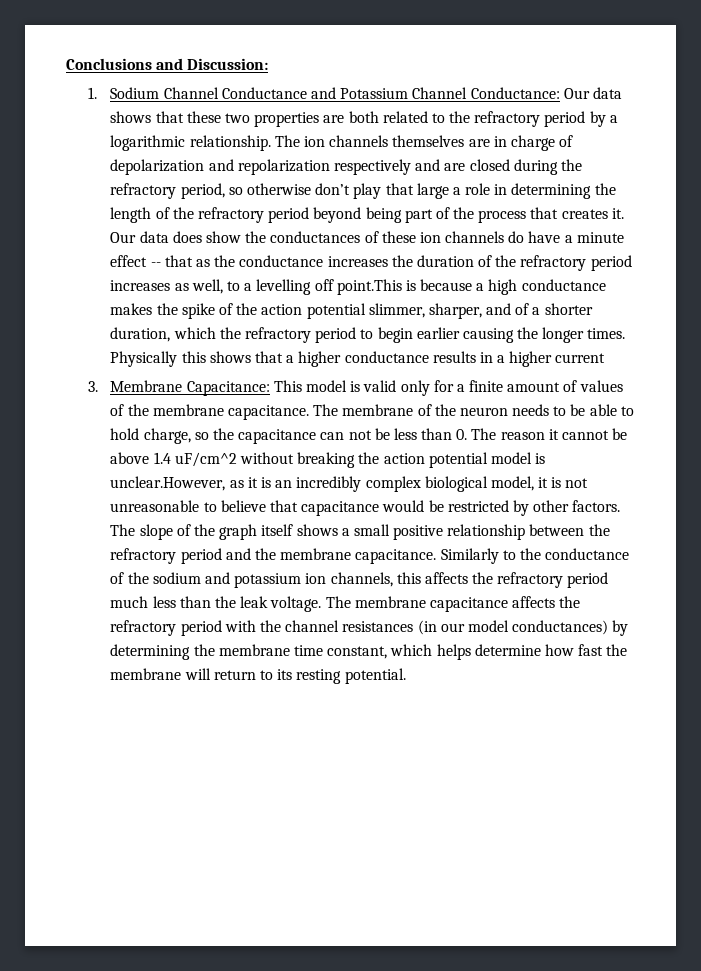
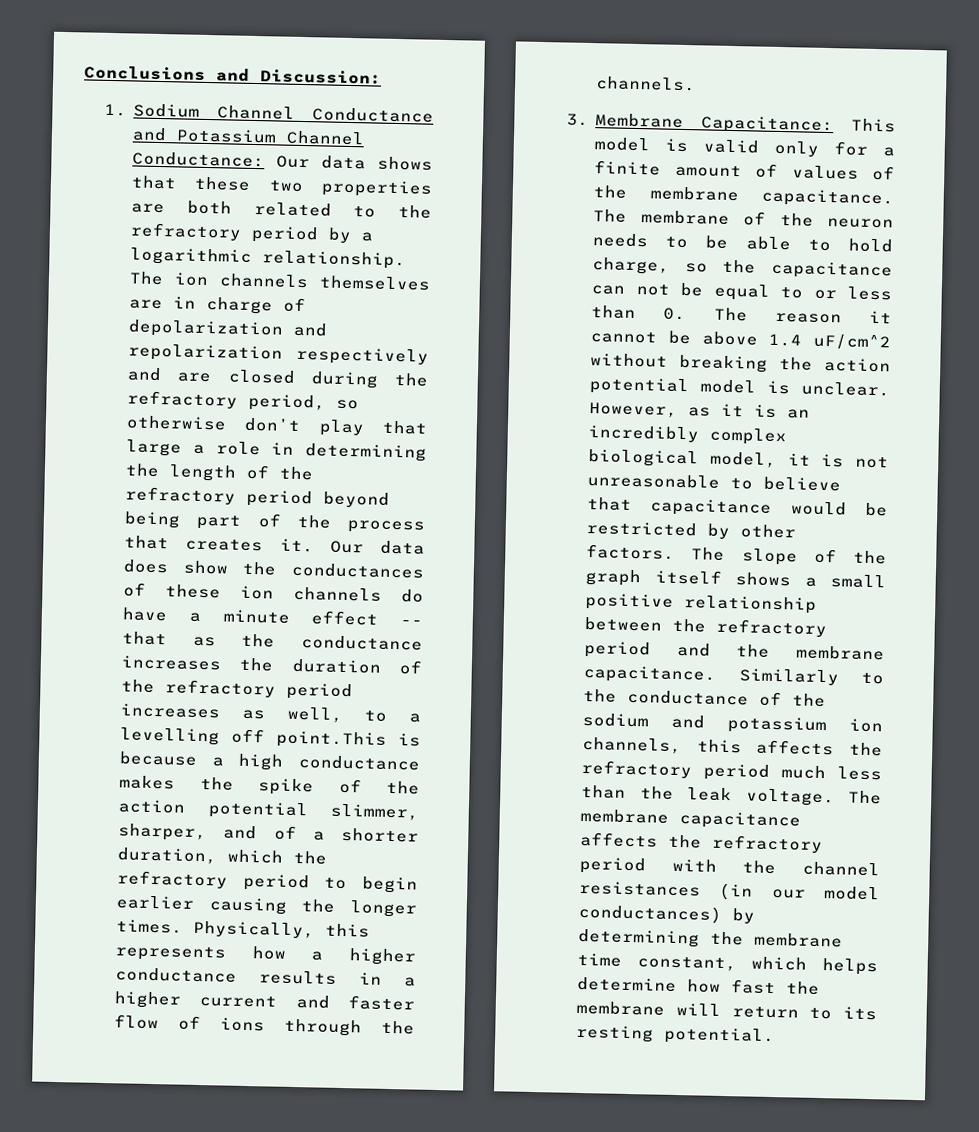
- Physically this shows that a higher conductance results in a higher current
+ Physically, this represents how a higher conductance results in a higher current and faster flow of ions through the channels.
- The membrane of the neuron needs to be able to hold charge, so the capacitance can not be less than 0. The reason it cannot be above 1.4 uF/cm^2 without breaking the action potential model is unclear.However, as it is an incredibly complex biological model, it is not unreasonable to believe that capacitance would be restricted by other factors.
+ The membrane of the neuron needs to be able to hold charge, so the capacitance can not be equal to or less than 0. The reason it cannot be above 1.4 uF/cm^2 without breaking the action potential model is unclear. However, as it is an incredibly complex biological model, it is not unreasonable to believe that capacitance would be restricted by other factors.

